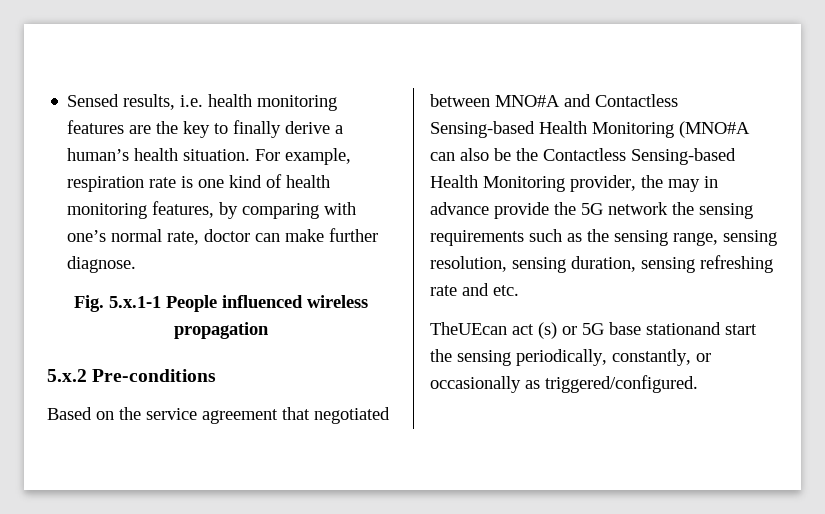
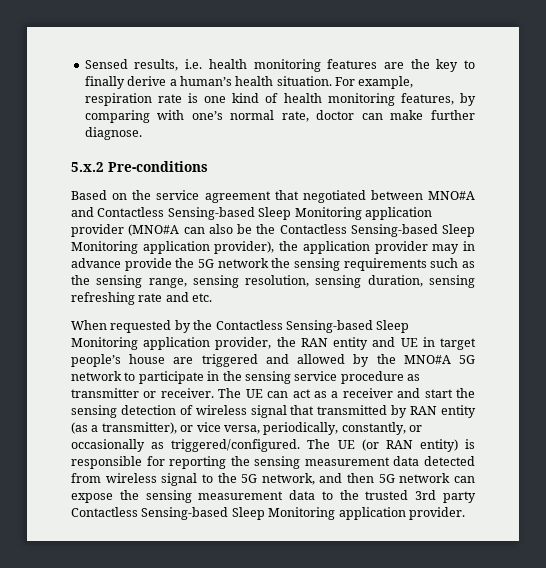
- Fig. 5.x.1-1 People influenced wireless propagation
- Based on the service agreement that negotiated between MNO#A and Contactless Sensing-based Health Monitoring (MNO#A can also be the Contactless Sensing-based Health Monitoring provider, the may in advance provide the 5G network the sensing requirements such as the sensing range, sensing resolution, sensing duration, sensing refreshing rate and etc.
+ Based on the service agreement that negotiated between MNO#A and Contactless Sensing-based Sleep Monitoring application provider (MNO#A can also be the Contactless Sensing-based Sleep Monitoring application provider), the application provider may in advance provide the 5G network the sensing requirements such as the sensing range, sensing resolution, sensing duration, sensing refreshing rate and etc.
- TheUEcan act (s) or 5G base stationand start the sensing periodically, constantly, or occasionally as triggered/configured.
+ When requested by the Contactless Sensing-based Sleep Monitoring application provider, the RAN entity and UE in target people’s house are triggered and allowed by the MNO#A 5G network to participate in the sensing service procedure as transmitter or receiver. The UE can act as a receiver and start the sensing detection of wireless signal that transmitted by RAN entity (as a transmitter), or vice versa, periodically, constantly, or occasionally as triggered/configured.
+ The UE (or RAN entity) is responsible for reporting the sensing measurement data detected from wireless signal to the 5G network, and then 5G network can expose the sensing measurement data to the trusted 3rd party Contactless Sensing-based Sleep Monitoring application provider.

